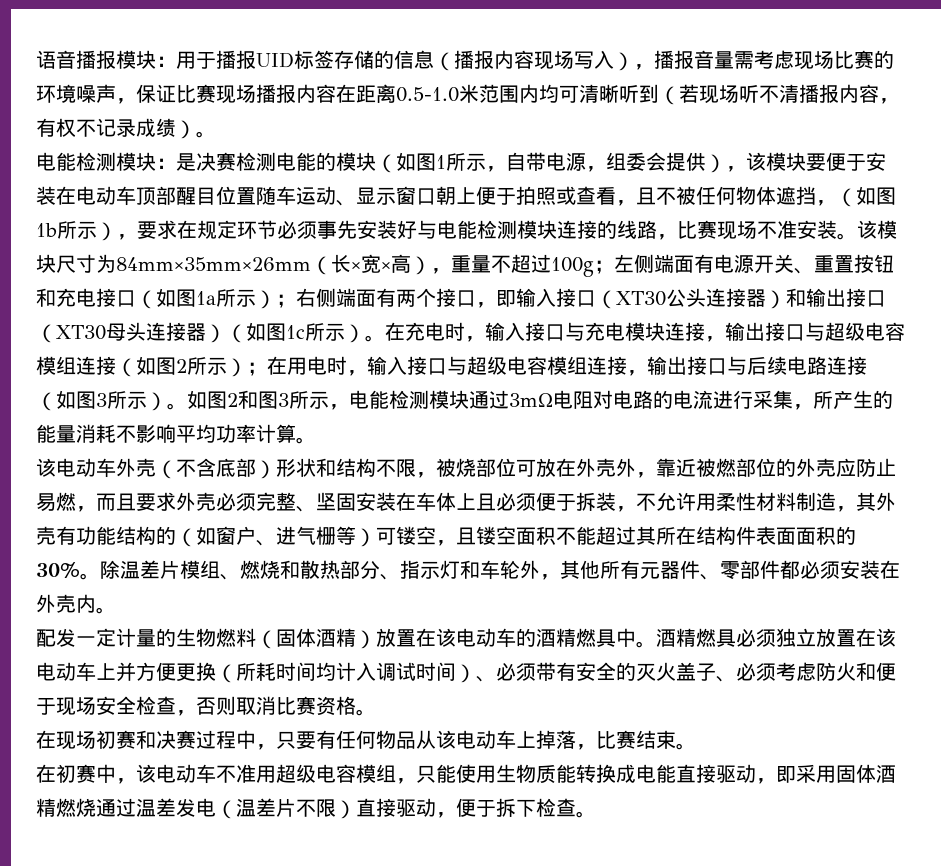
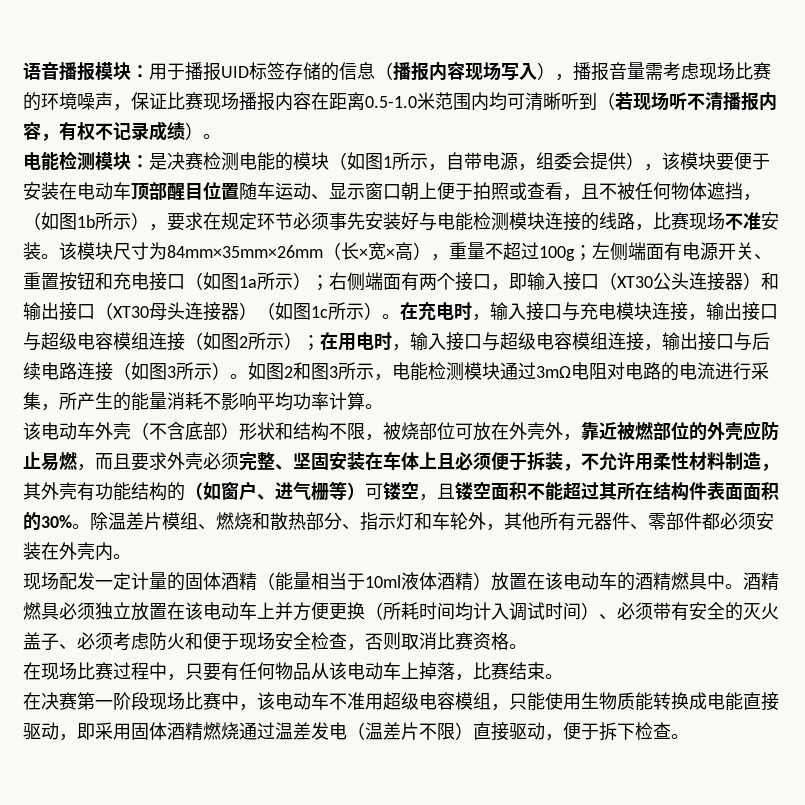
- 配发一定计量的生物燃料（固体酒精）放置在该电动车的酒精燃具中。
+ 现场配发一定计量的固体酒精（能量相当于10ml液体酒精）放置在该电动车的酒精燃具中。
- 在现场初赛和决赛过程中，只要有任何物品从该电动车上掉落，比赛结束。
+ 在现场比赛过程中，只要有任何物品从该电动车上掉落，比赛结束。
- 在初赛中，该电动车不准用超级电容模组，只能使用生物质能转换成电能直接驱动，即采用固体酒精燃烧通过温差发电（温差片不限）直接驱动，便于拆下检查。
+ 在决赛第一阶段现场比赛中，该电动车不准用超级电容模组，只能使用生物质能转换成电能直接驱动，即采用固体酒精燃烧通过温差发电（温差片不限）直接驱动，便于拆下检查。

